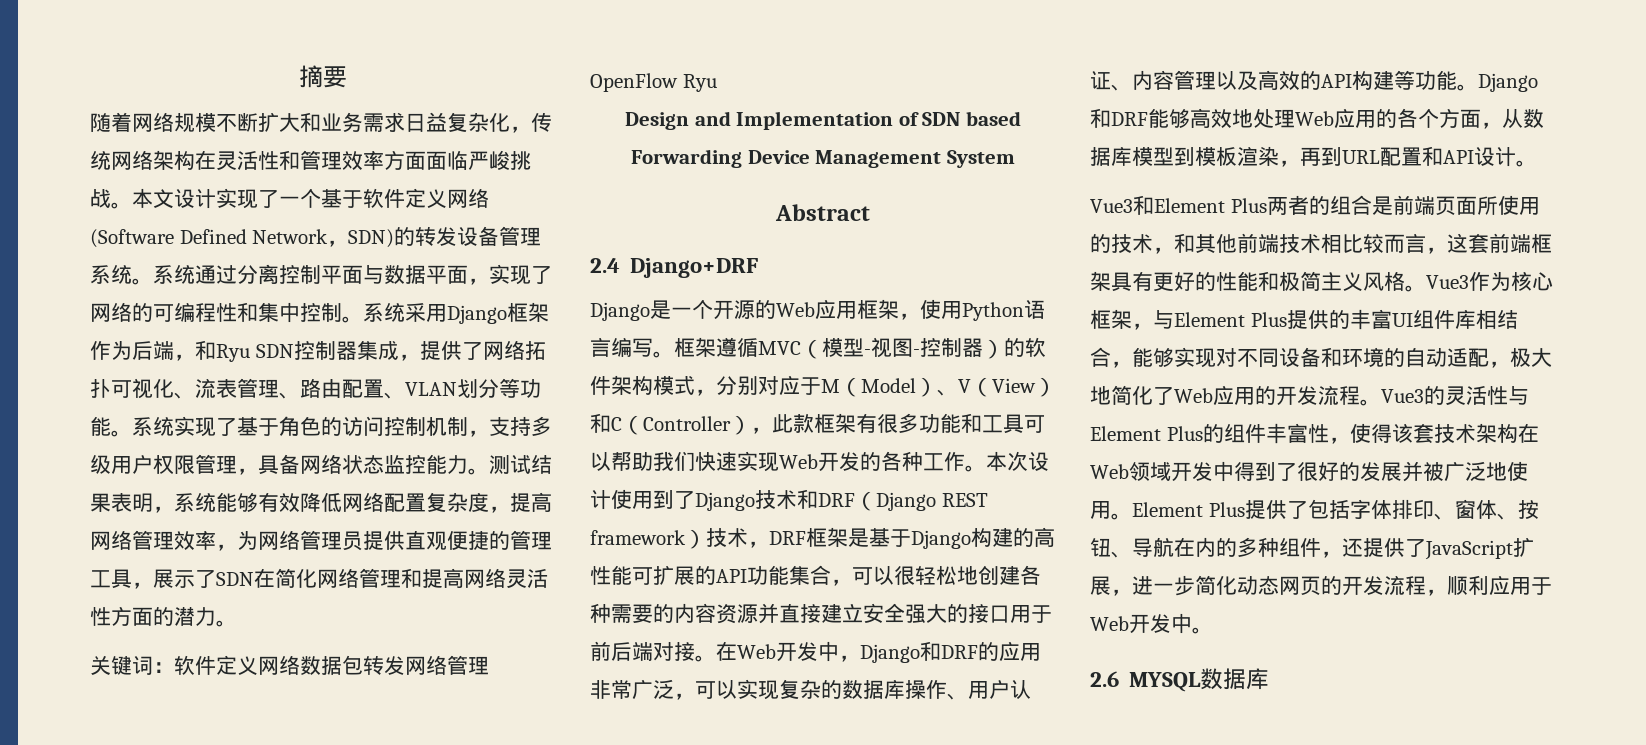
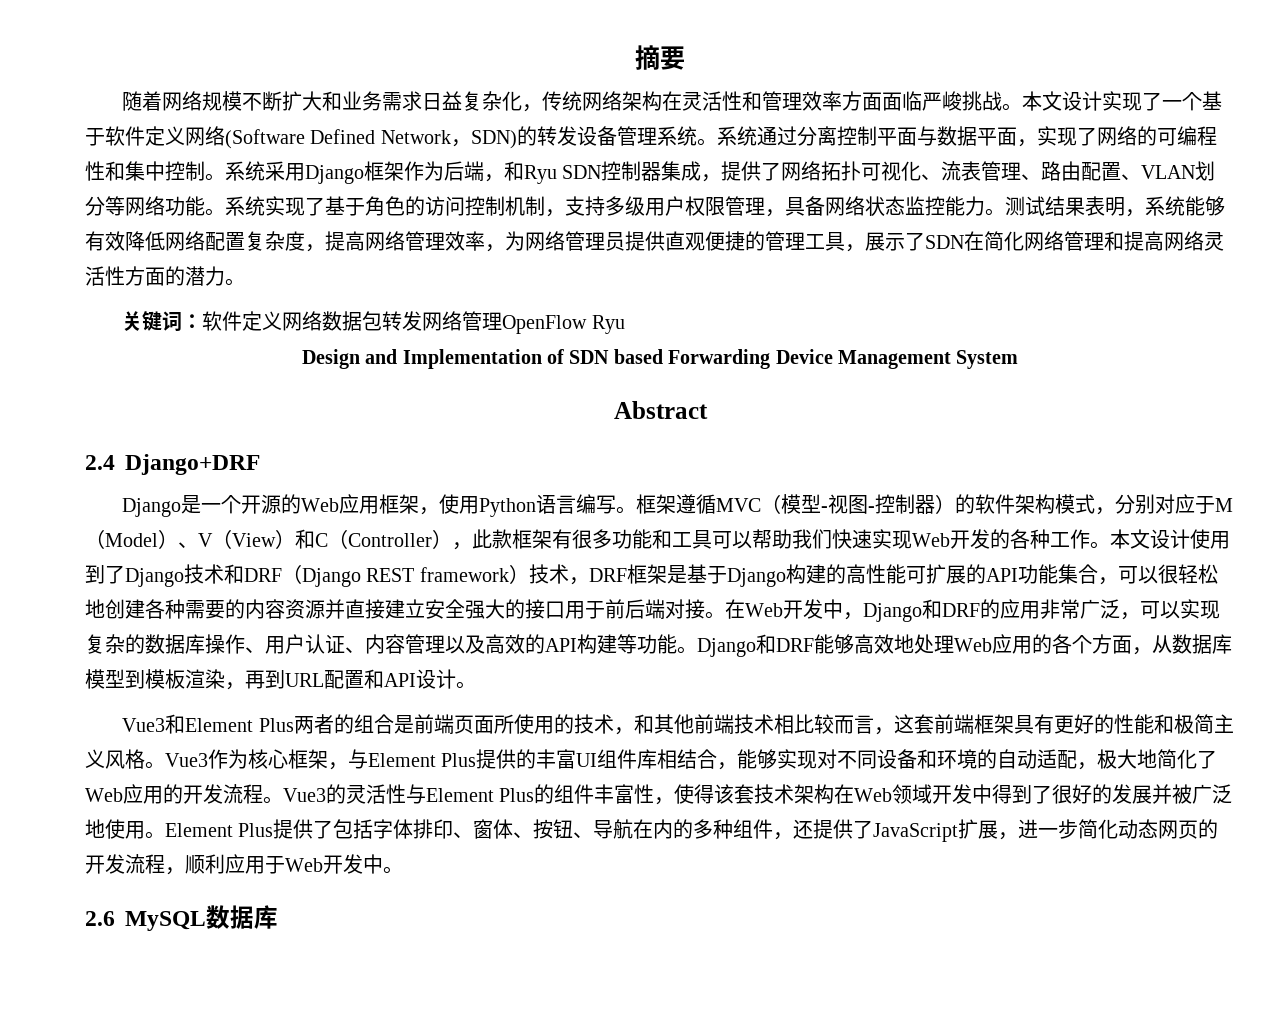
- 系统采用Django框架作为后端，和Ryu SDN控制器集成，提供了网络拓扑可视化、流表管理、路由配置、VLAN划分等功能。
+ 系统采用Django框架作为后端，和Ryu SDN控制器集成，提供了网络拓扑可视化、流表管理、路由配置、VLAN划分等网络功能。
- 本次设计使用到了Django技术和DRF（Django REST framework）技术，DRF框架是基于Django构建的高性能可扩展的API功能集合，可以很轻松地创建各种需要的内容资源并直接建立安全强大的接口用于前后端对接。
+ 本文设计使用到了Django技术和DRF（Django REST framework）技术，DRF框架是基于Django构建的高性能可扩展的API功能集合，可以很轻松地创建各种需要的内容资源并直接建立安全强大的接口用于前后端对接。
- 2.6 MYSQL数据库
+ 2.6 MySQL数据库

